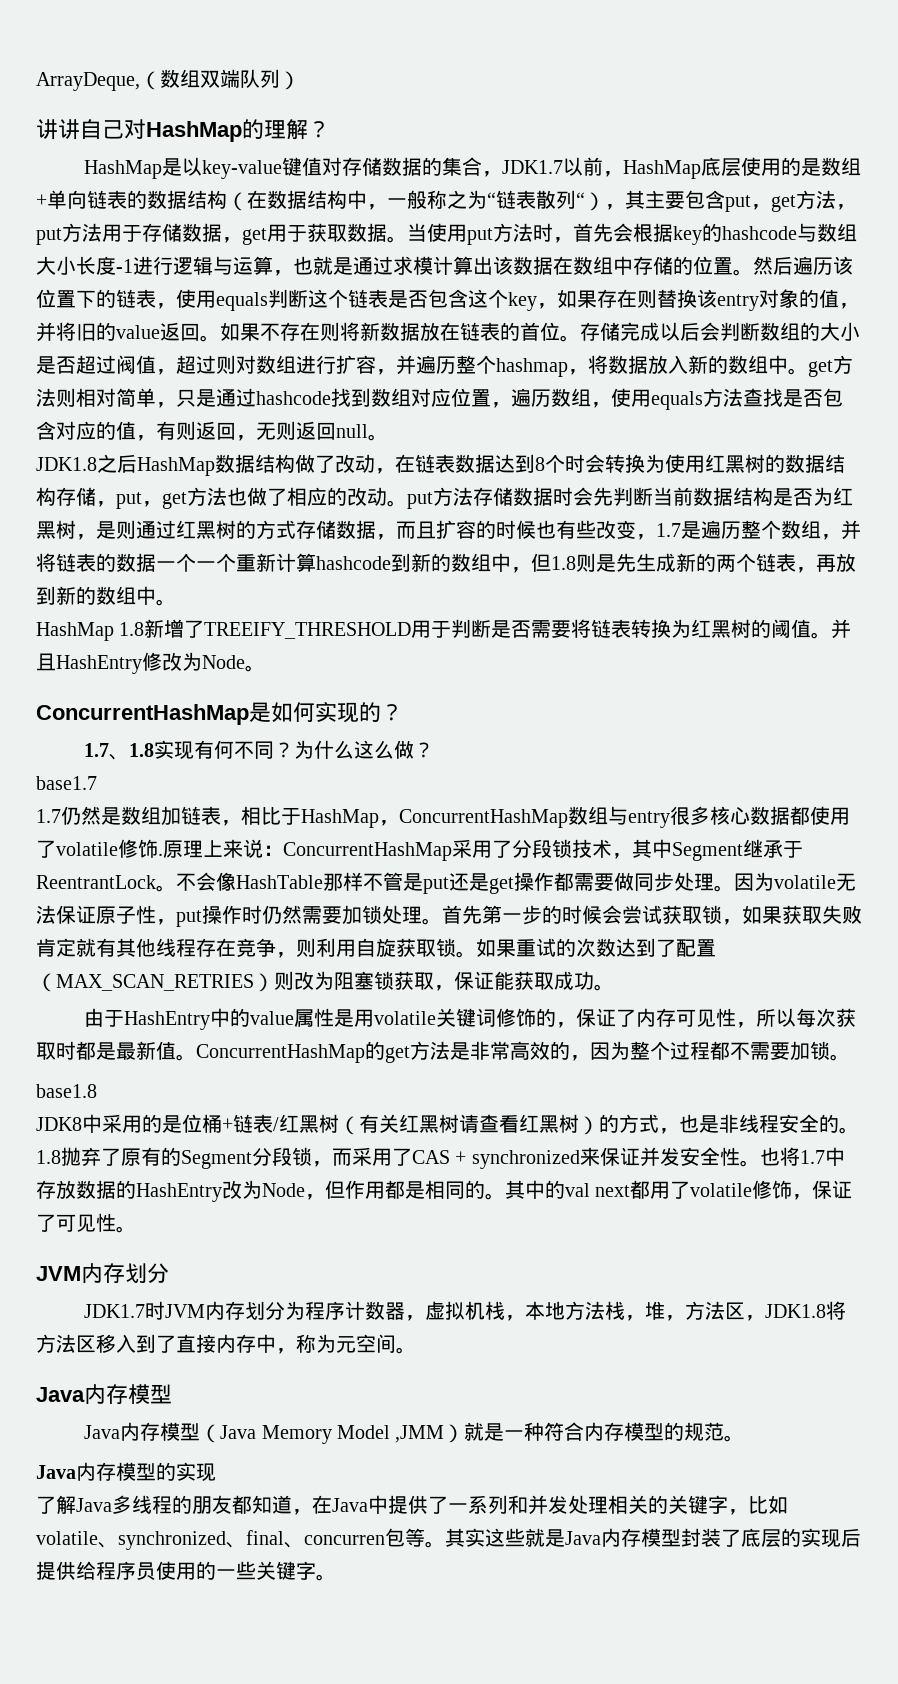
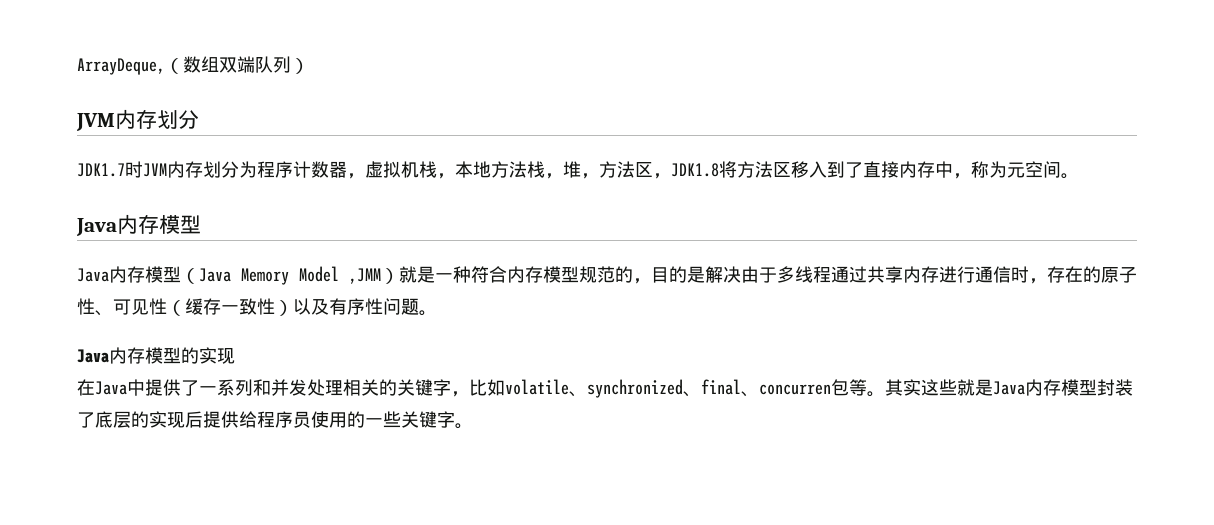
- 讲讲自己对HashMap的理解？
- HashMap是以key-value键值对存储数据的集合，JDK1.7以前，HashMap底层使用的是数组+单向链表的数据结构（在数据结构中，一般称之为“链表散列“），其主要包含put，get方法，put方法用于存储数据，get用于获取数据。当使用put方法时，首先会根据key的hashcode与数组大小长度-1进行逻辑与运算，也就是通过求模计算出该数据在数组中存储的位置。然后遍历该位置下的链表，使用equals判断这个链表是否包含这个key，如果存在则替换该entry对象的值，并将旧的value返回。如果不存在则将新数据放在链表的首位。存储完成以后会判断数组的大小是否超过阀值，超过则对数组进行扩容，并遍历整个hashmap，将数据放入新的数组中。get方法则相对简单，只是通过hashcode找到数组对应位置，遍历数组，使用equals方法查找是否包含对应的值，有则返回，无则返回null。
- JDK1.8之后HashMap数据结构做了改动，在链表数据达到8个时会转换为使用红黑树的数据结构存储，put，get方法也做了相应的改动。put方法存储数据时会先判断当前数据结构是否为红黑树，是则通过红黑树的方式存储数据，而且扩容的时候也有些改变，1.7是遍历整个数组，并将链表的数据一个一个重新计算hashcode到新的数组中，但1.8则是先生成新的两个链表，再放到新的数组中。
- HashMap 1.8新增了TREEIFY_THRESHOLD用于判断是否需要将链表转换为红黑树的阈值。并且HashEntry修改为Node。
- ConcurrentHashMap是如何实现的？
- 1.7、1.8实现有何不同？为什么这么做？
- base1.7
- 1.7仍然是数组加链表，相比于HashMap，ConcurrentHashMap数组与entry很多核心数据都使用了volatile修饰.原理上来说：ConcurrentHashMap采用了分段锁技术，其中Segment继承于ReentrantLock。不会像HashTable那样不管是put还是get操作都需要做同步处理。因为volatile无法保证原子性，put操作时仍然需要加锁处理。首先第一步的时候会尝试获取锁，如果获取失败肯定就有其他线程存在竞争，则利用自旋获取锁。如果重试的次数达到了配置（MAX_SCAN_RETRIES）则改为阻塞锁获取，保证能获取成功。
- 由于HashEntry中的value属性是用volatile关键词修饰的，保证了内存可见性，所以每次获取时都是最新值。ConcurrentHashMap的get方法是非常高效的，因为整个过程都不需要加锁。
- base1.8
- JDK8中采用的是位桶+链表/红黑树（有关红黑树请查看红黑树）的方式，也是非线程安全的。1.8抛弃了原有的Segment分段锁，而采用了CAS + synchronized来保证并发安全性。也将1.7中存放数据的HashEntry改为Node，但作用都是相同的。其中的val next都用了volatile修饰，保证了可见性。
- Java内存模型（Java Memory Model ,JMM）就是一种符合内存模型的规范。
+ Java内存模型（Java Memory Model ,JMM）就是一种符合内存模型规范的，目的是解决由于多线程通过共享内存进行通信时，存在的原子性、可见性（缓存一致性）以及有序性问题。
- 了解Java多线程的朋友都知道，在Java中提供了一系列和并发处理相关的关键字，比如volatile、synchronized、final、concurren包等。
+ 在Java中提供了一系列和并发处理相关的关键字，比如volatile、synchronized、final、concurren包等。

